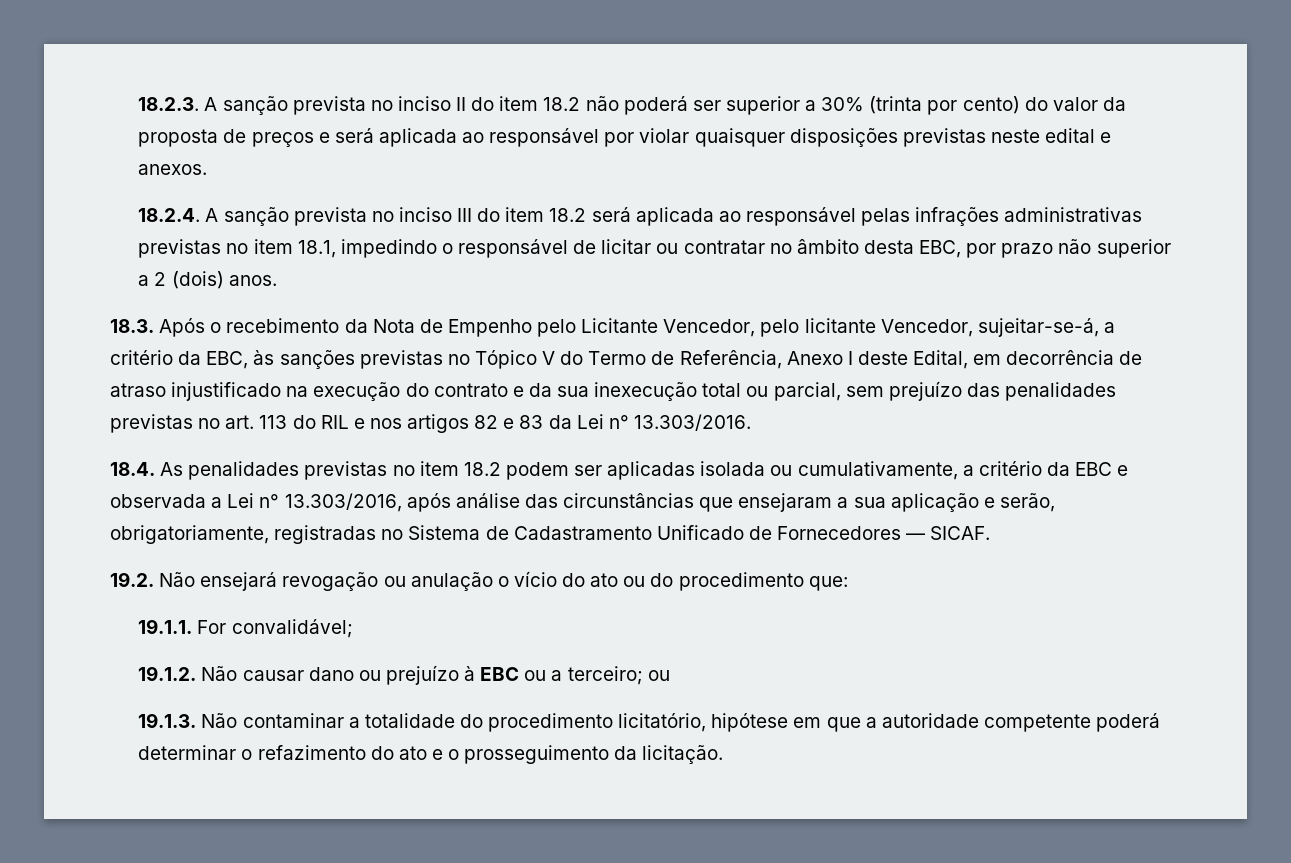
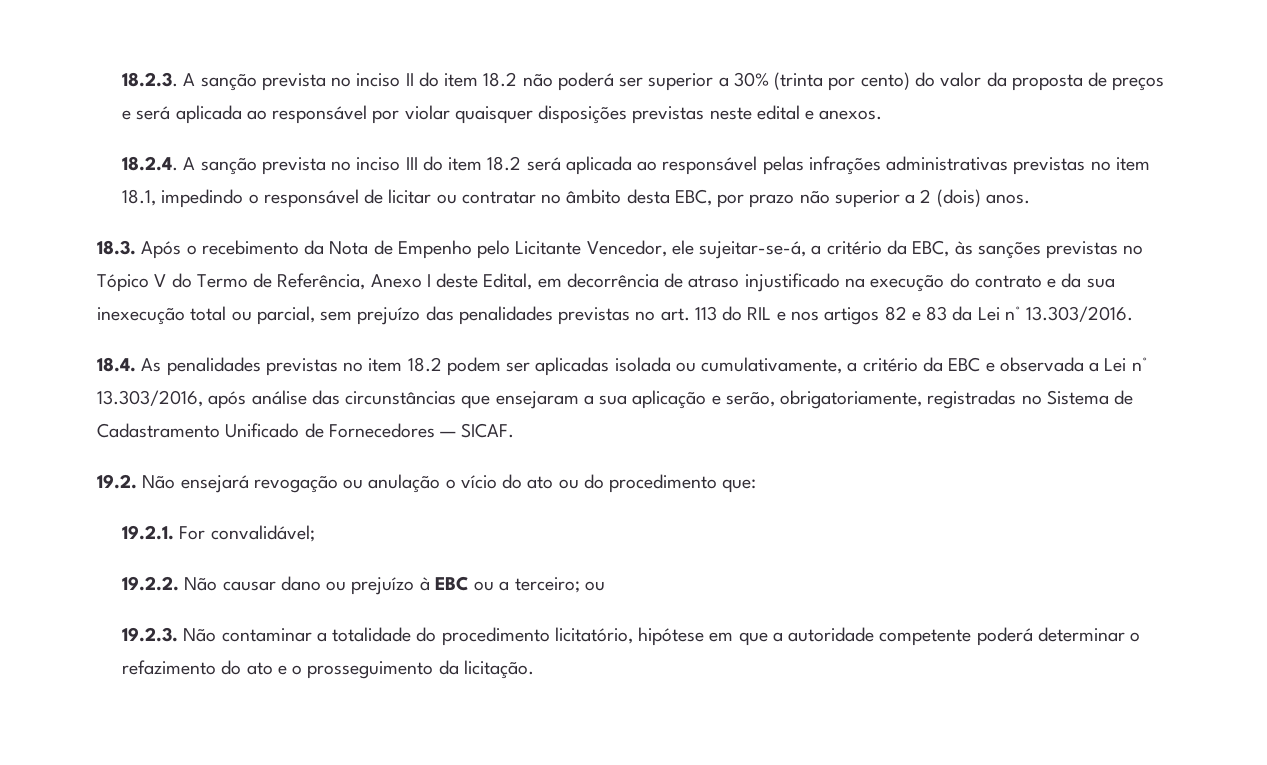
- 18.3. Após o recebimento da Nota de Empenho pelo Licitante Vencedor, pelo licitante Vencedor, sujeitar-se-á, a critério da EBC, às sanções previstas no Tópico V do Termo de Referência, Anexo I deste Edital, em decorrência de atraso injustificado na execução do contrato e da sua inexecução total ou parcial, sem prejuízo das penalidades previstas no art. 113 do RIL e nos artigos 82 e 83 da Lei n° 13.303/2016.
+ 18.3. Após o recebimento da Nota de Empenho pelo Licitante Vencedor, ele sujeitar-se-á, a critério da EBC, às sanções previstas no Tópico V do Termo de Referência, Anexo I deste Edital, em decorrência de atraso injustificado na execução do contrato e da sua inexecução total ou parcial, sem prejuízo das penalidades previstas no art. 113 do RIL e nos artigos 82 e 83 da Lei n° 13.303/2016.
- 19.1.1. For convalidável;
+ 19.2.1. For convalidável;
- 19.1.2. Não causar dano ou prejuízo à EBC ou a terceiro; ou
+ 19.2.2. Não causar dano ou prejuízo à EBC ou a terceiro; ou
- 19.1.3. Não contaminar a totalidade do procedimento licitatório, hipótese em que a autoridade competente poderá determinar o refazimento do ato e o prosseguimento da licitação.
+ 19.2.3. Não contaminar a totalidade do procedimento licitatório, hipótese em que a autoridade competente poderá determinar o refazimento do ato e o prosseguimento da licitação.

